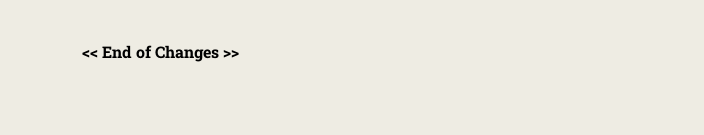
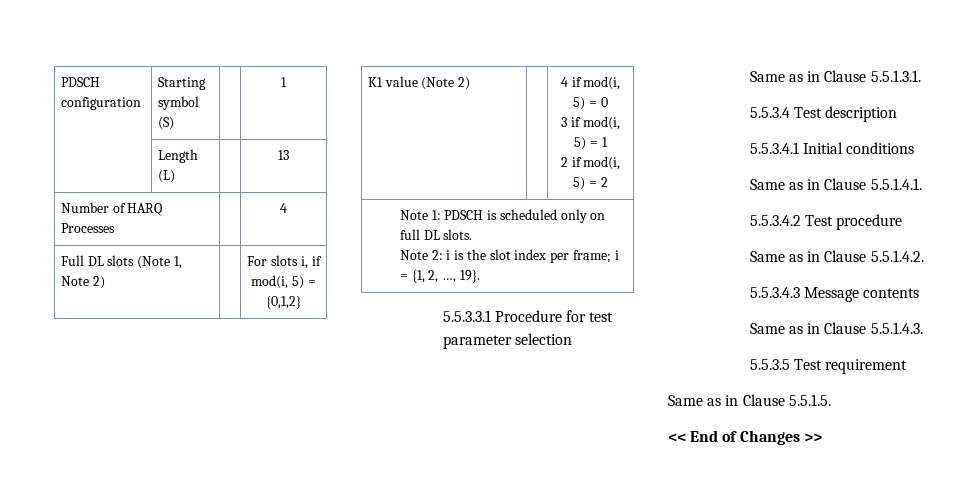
+ PDSCH configuration | Starting symbol (S) | | 1
+ | Length (L) | | 13
+ Number of HARQ Processes | | 4
+ Full DL slots (Note 1, Note 2) | | For slots i, if mod(i, 5) = {0,1,2}
+ K1 value (Note 2) | | 4 if mod(i, 5) = 0
+ 3 if mod(i, 5) = 1
+ 2 if mod(i, 5) = 2
+ Note 1: PDSCH is scheduled only on full DL slots.
+ Note 2: i is the slot index per frame; i = {1, 2, …, 19}.
+ 5.5.3.3.1 Procedure for test parameter selection
+ Same as in Clause 5.5.1.3.1.
+ 5.5.3.4 Test description
+ 5.5.3.4.1 Initial conditions
+ Same as in Clause 5.5.1.4.1.
+ 5.5.3.4.2 Test procedure
+ Same as in Clause 5.5.1.4.2.
+ 5.5.3.4.3 Message contents
+ Same as in Clause 5.5.1.4.3.
+ 5.5.3.5 Test requirement
+ Same as in Clause 5.5.1.5.

